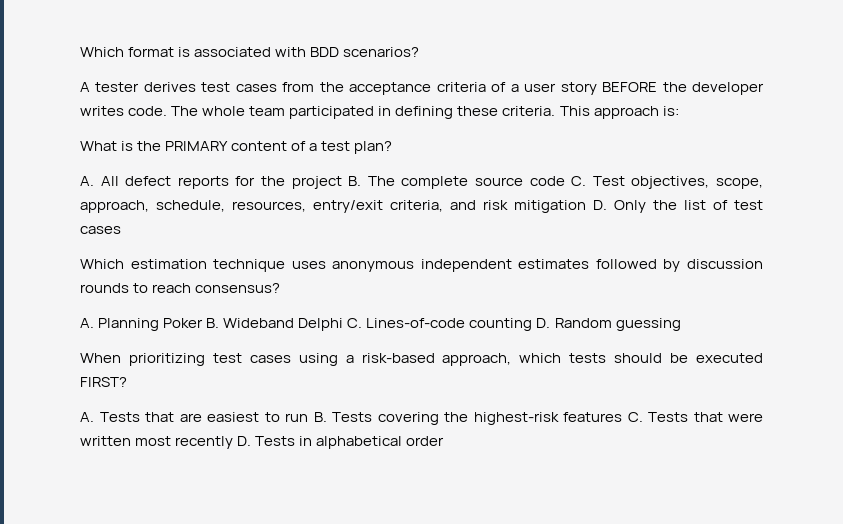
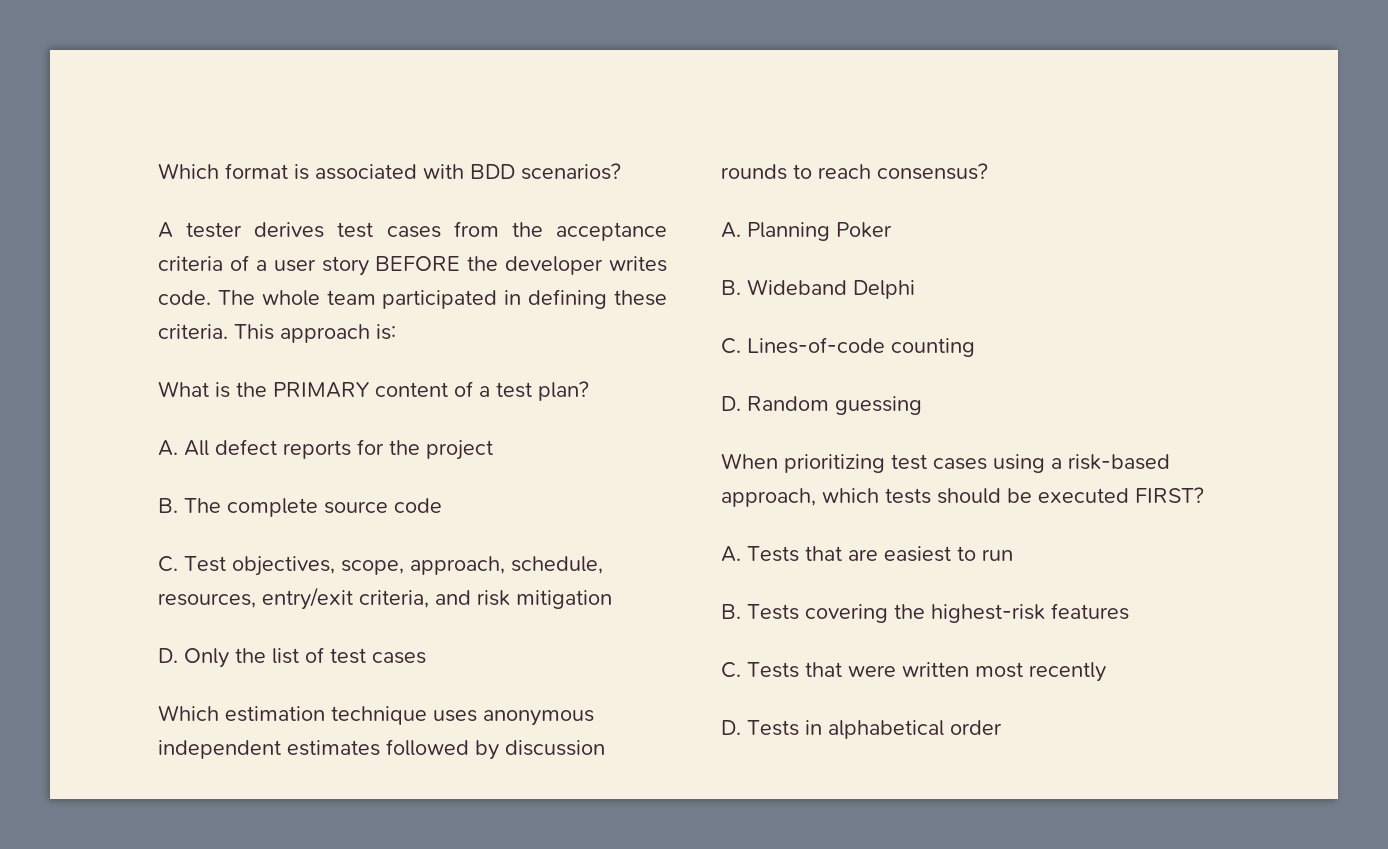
- A. All defect reports for the project B. The complete source code C. Test objectives, scope, approach, schedule, resources, entry/exit criteria, and risk mitigation D. Only the list of test cases
+ A. All defect reports for the project
+ B. The complete source code
+ C. Test objectives, scope, approach, schedule, resources, entry/exit criteria, and risk mitigation
+ D. Only the list of test cases
- A. Planning Poker B. Wideband Delphi C. Lines-of-code counting D. Random guessing
+ A. Planning Poker
+ B. Wideband Delphi
+ C. Lines-of-code counting
+ D. Random guessing
- A. Tests that are easiest to run B. Tests covering the highest-risk features C. Tests that were written most recently D. Tests in alphabetical order
+ A. Tests that are easiest to run
+ B. Tests covering the highest-risk features
+ C. Tests that were written most recently
+ D. Tests in alphabetical order

